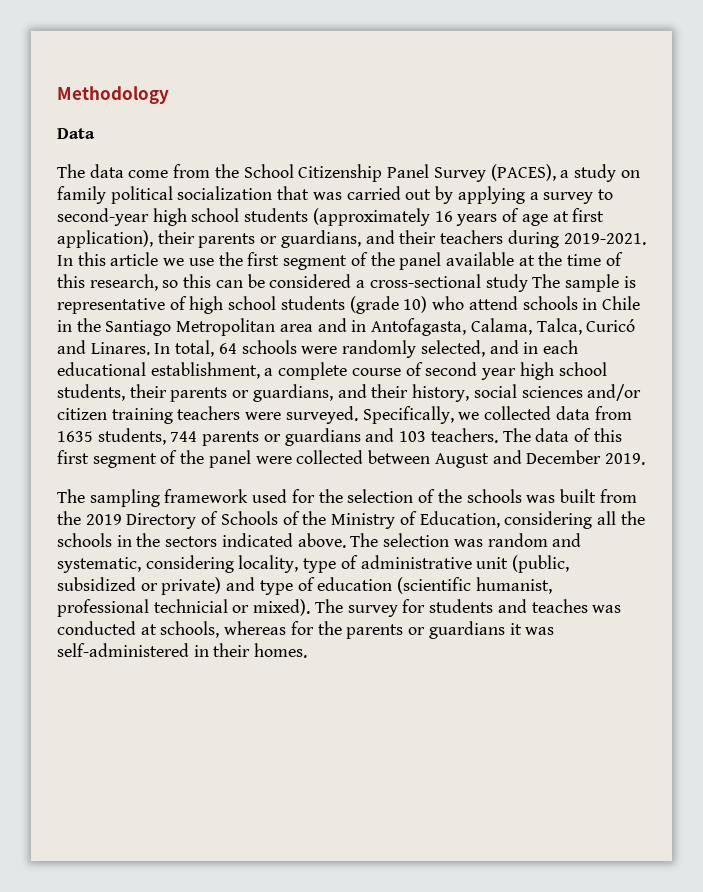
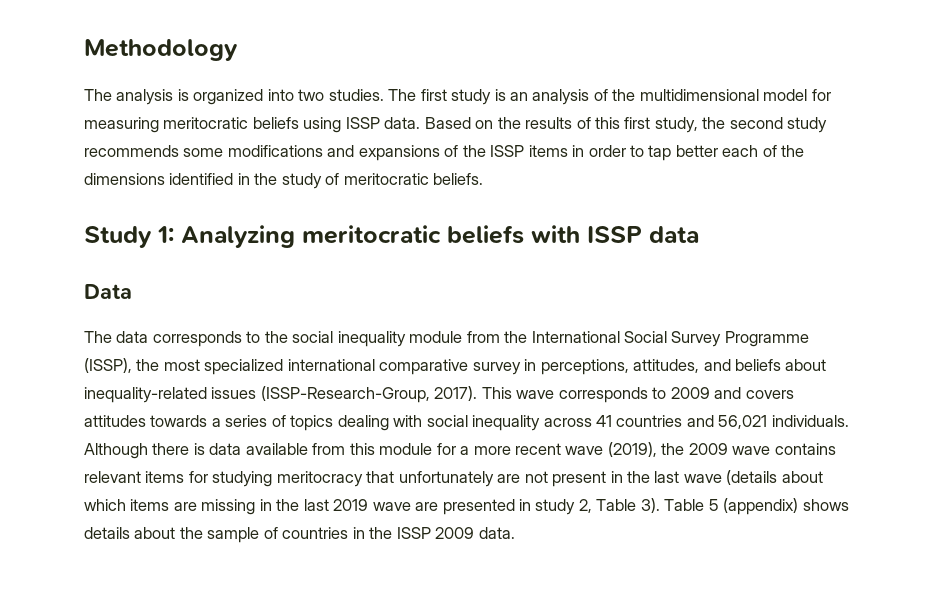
+ The analysis is organized into two studies. The first study is an analysis of the multidimensional model for measuring meritocratic beliefs using ISSP data. Based on the results of this first study, the second study recommends some modifications and expansions of the ISSP items in order to tap better each of the dimensions identified in the study of meritocratic beliefs.
+ Study 1: Analyzing meritocratic beliefs with ISSP data
  Data
- The data come from the School Citizenship Panel Survey (PACES), a study on family political socialization that was carried out by applying a survey to second-year high school students (approximately 16 years of age at first application), their parents or guardians, and their teachers during 2019-2021. In this article we use the first segment of the panel available at the time of this research, so this can be considered a cross-sectional study The sample is representative of high school students (grade 10) who attend schools in Chile in the Santiago Metropolitan area and in Antofagasta, Calama, Talca, Curicó and Linares. In total, 64 schools were randomly selected, and in each educational establishment, a complete course of second year high school students, their parents or guardians, and their history, social sciences and/or citizen training teachers were surveyed. Specifically, we collected data from 1635 students, 744 parents or guardians and 103 teachers. The data of this first segment of the panel were collected between August and December 2019.
- The sampling framework used for the selection of the schools was built from the 2019 Directory of Schools of the Ministry of Education, considering all the schools in the sectors indicated above. The selection was random and systematic, considering locality, type of administrative unit (public, subsidized or private) and type of education (scientific humanist, professional technicial or mixed). The survey for students and teaches was conducted at schools, whereas for the parents or guardians it was self-administered in their homes.
+ The data corresponds to the social inequality module from the International Social Survey Programme (ISSP), the most specialized international comparative survey in perceptions, attitudes, and beliefs about inequality-related issues (ISSP-Research-Group, 2017). This wave corresponds to 2009 and covers attitudes towards a series of topics dealing with social inequality across 41 countries and 56,021 individuals. Although there is data available from this module for a more recent wave (2019), the 2009 wave contains relevant items for studying meritocracy that unfortunately are not present in the last wave (details about which items are missing in the last 2019 wave are presented in study 2, Table 3). Table 5 (appendix) shows details about the sample of countries in the ISSP 2009 data.

